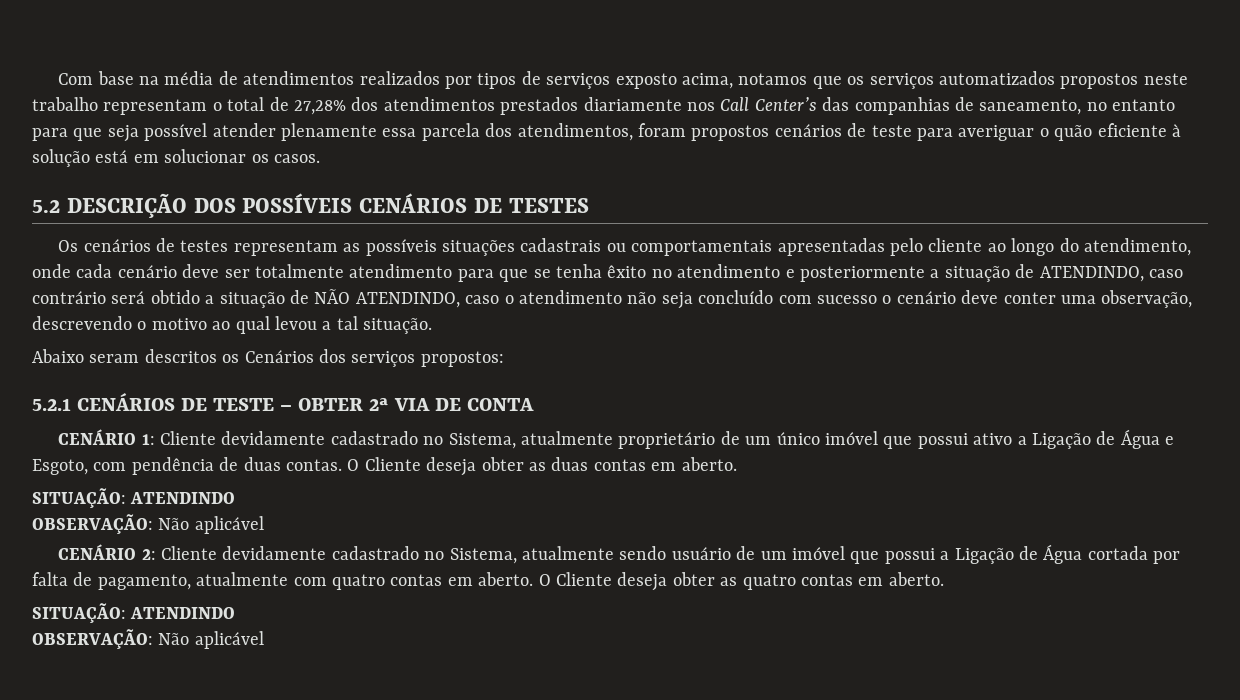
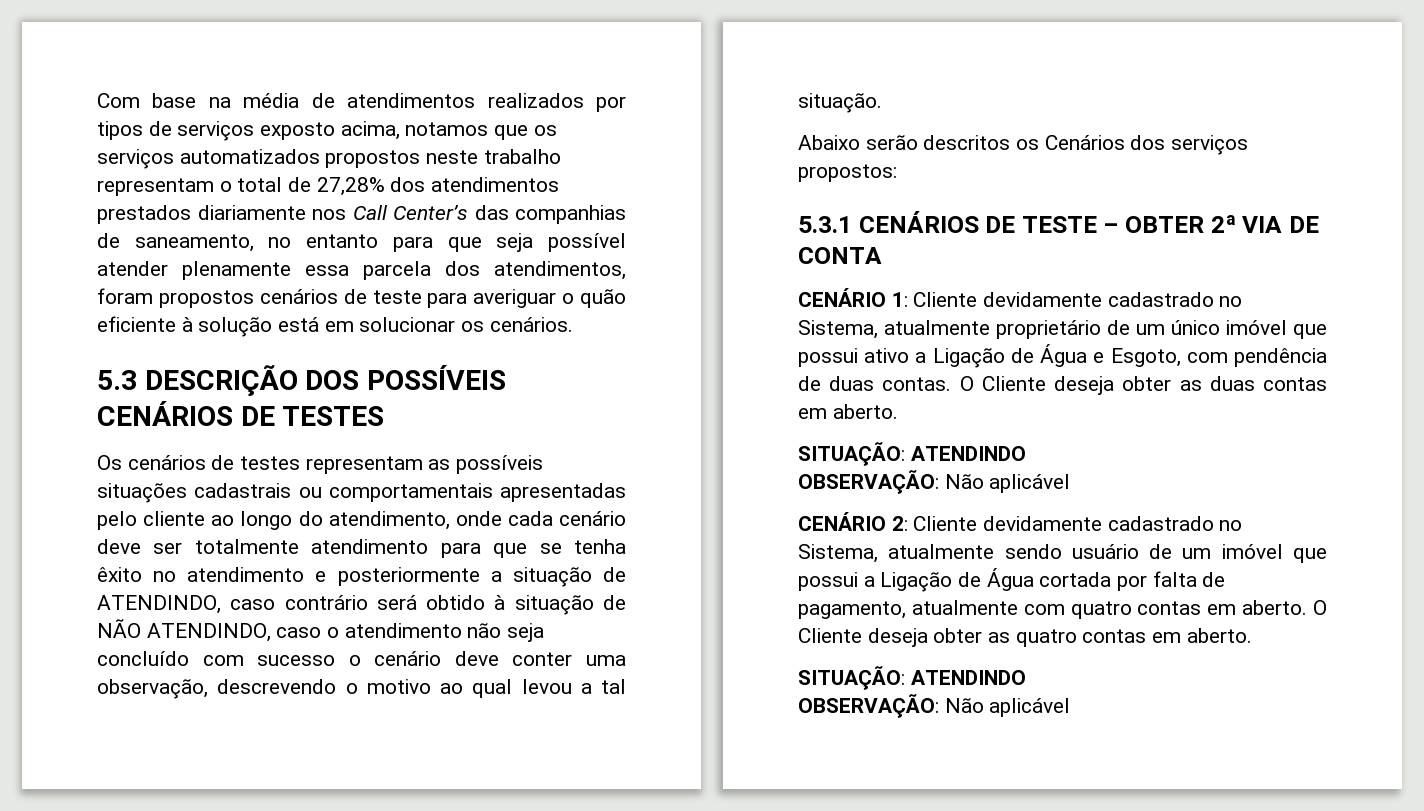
- Com base na média de atendimentos realizados por tipos de serviços exposto acima, notamos que os serviços automatizados propostos neste trabalho representam o total de 27,28% dos atendimentos prestados diariamente nos Call Center’s das companhias de saneamento, no entanto para que seja possível atender plenamente essa parcela dos atendimentos, foram propostos cenários de teste para averiguar o quão eficiente à solução está em solucionar os casos.
- 5.2 DESCRIÇÃO DOS POSSÍVEIS CENÁRIOS DE TESTES
+ Com base na média de atendimentos realizados por tipos de serviços exposto acima, notamos que os serviços automatizados propostos neste trabalho representam o total de 27,28% dos atendimentos prestados diariamente nos Call Center’s das companhias de saneamento, no entanto para que seja possível atender plenamente essa parcela dos atendimentos, foram propostos cenários de teste para averiguar o quão eficiente à solução está em solucionar os cenários.
+ 5.3 DESCRIÇÃO DOS POSSÍVEIS CENÁRIOS DE TESTES
- Os cenários de testes representam as possíveis situações cadastrais ou comportamentais apresentadas pelo cliente ao longo do atendimento, onde cada cenário deve ser totalmente atendimento para que se tenha êxito no atendimento e posteriormente a situação de ATENDINDO, caso contrário será obtido a situação de NÃO ATENDINDO, caso o atendimento não seja concluído com sucesso o cenário deve conter uma observação, descrevendo o motivo ao qual levou a tal situação.
+ Os cenários de testes representam as possíveis situações cadastrais ou comportamentais apresentadas pelo cliente ao longo do atendimento, onde cada cenário deve ser totalmente atendimento para que se tenha êxito no atendimento e posteriormente a situação de ATENDINDO, caso contrário será obtido à situação de NÃO ATENDINDO, caso o atendimento não seja concluído com sucesso o cenário deve conter uma observação, descrevendo o motivo ao qual levou a tal situação.
- Abaixo seram descritos os Cenários dos serviços propostos:
+ Abaixo serão descritos os Cenários dos serviços propostos:
- 5.2.1 CENÁRIOS DE TESTE – OBTER 2ª VIA DE CONTA
+ 5.3.1 CENÁRIOS DE TESTE – OBTER 2ª VIA DE CONTA

